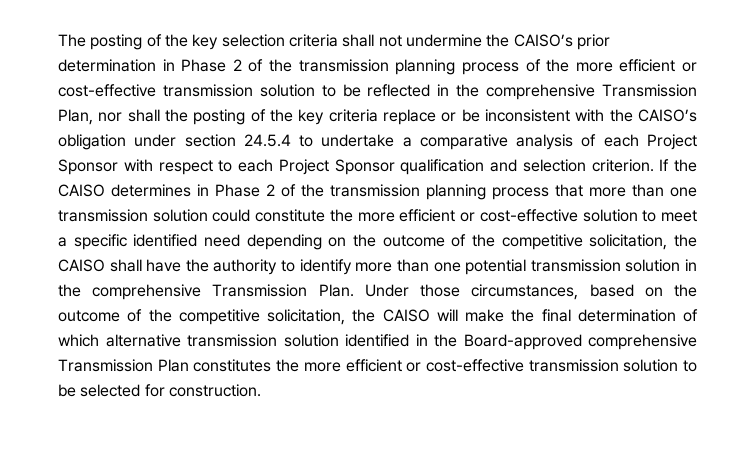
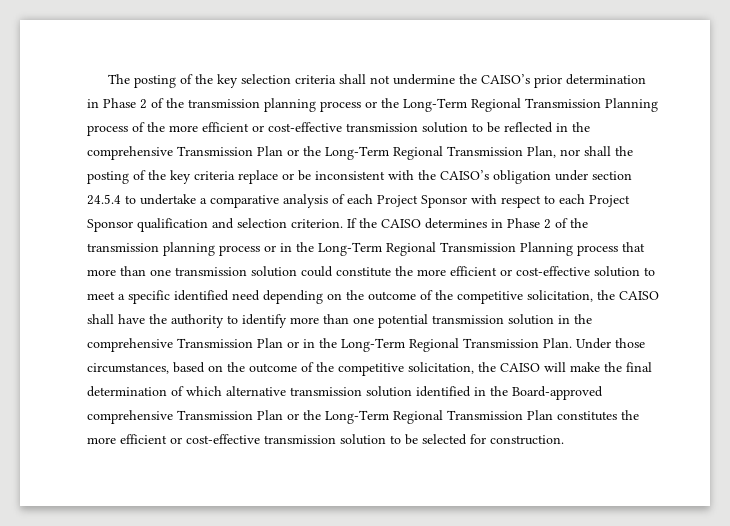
- The posting of the key selection criteria shall not undermine the CAISO’s prior determination in Phase 2 of the transmission planning process of the more efficient or cost-effective transmission solution to be reflected in the comprehensive Transmission Plan, nor shall the posting of the key criteria replace or be inconsistent with the CAISO’s obligation under section 24.5.4 to undertake a comparative analysis of each Project Sponsor with respect to each Project Sponsor qualification and selection criterion.
+ The posting of the key selection criteria shall not undermine the CAISO’s prior determination in Phase 2 of the transmission planning process or the Long-Term Regional Transmission Planning process of the more efficient or cost-effective transmission solution to be reflected in the comprehensive Transmission Plan or the Long-Term Regional Transmission Plan, nor shall the posting of the key criteria replace or be inconsistent with the CAISO’s obligation under section 24.5.4 to undertake a comparative analysis of each Project Sponsor with respect to each Project Sponsor qualification and selection criterion.
- If the CAISO determines in Phase 2 of the transmission planning process that more than one transmission solution could constitute the more efficient or cost-effective solution to meet a specific identified need depending on the outcome of the competitive solicitation, the CAISO shall have the authority to identify more than one potential transmission solution in the comprehensive Transmission Plan.
+ If the CAISO determines in Phase 2 of the transmission planning process or in the Long-Term Regional Transmission Planning process that more than one transmission solution could constitute the more efficient or cost-effective solution to meet a specific identified need depending on the outcome of the competitive solicitation, the CAISO shall have the authority to identify more than one potential transmission solution in the comprehensive Transmission Plan or in the Long-Term Regional Transmission Plan.
- Under those circumstances, based on the outcome of the competitive solicitation, the CAISO will make the final determination of which alternative transmission solution identified in the Board-approved comprehensive Transmission Plan constitutes the more efficient or cost-effective transmission solution to be selected for construction.
+ Under those circumstances, based on the outcome of the competitive solicitation, the CAISO will make the final determination of which alternative transmission solution identified in the Board-approved comprehensive Transmission Plan or the Long-Term Regional Transmission Plan constitutes the more efficient or cost-effective transmission solution to be selected for construction.

